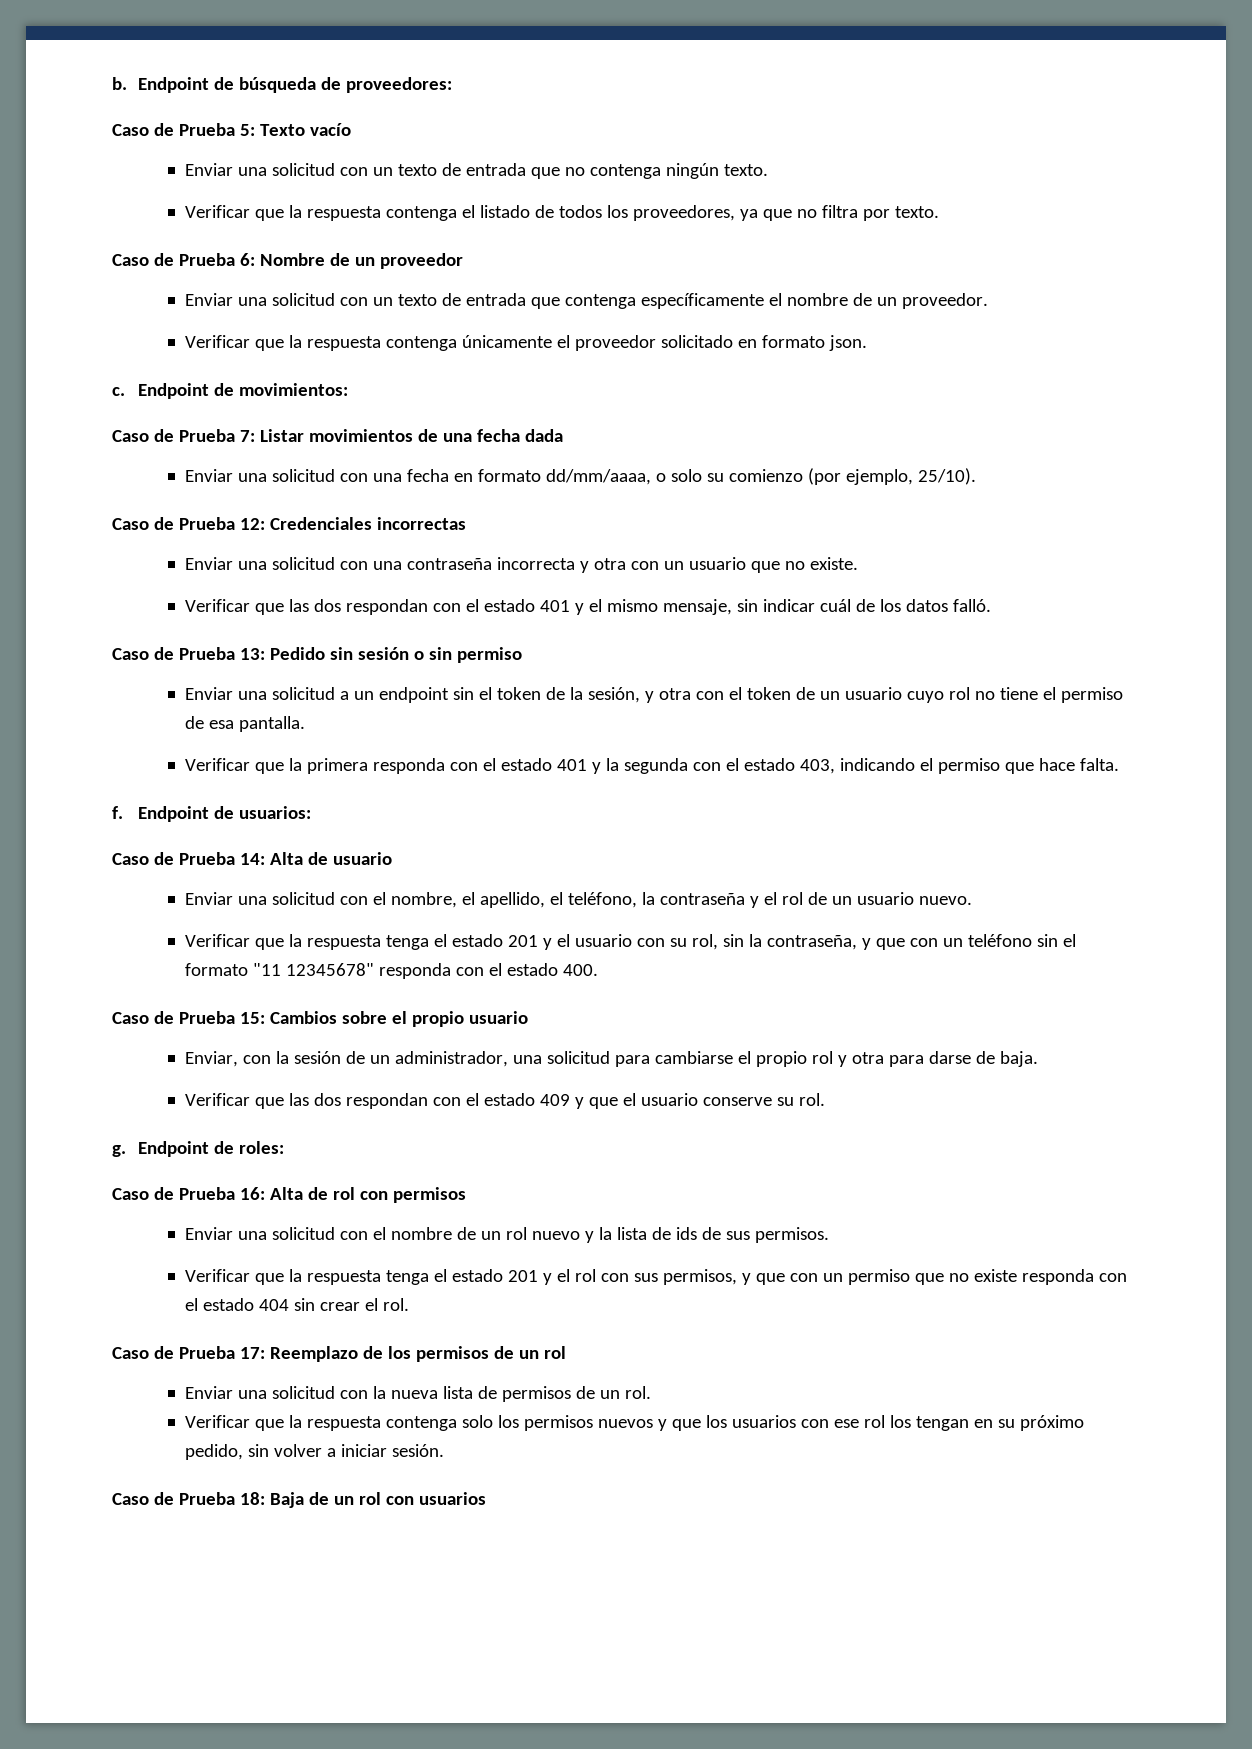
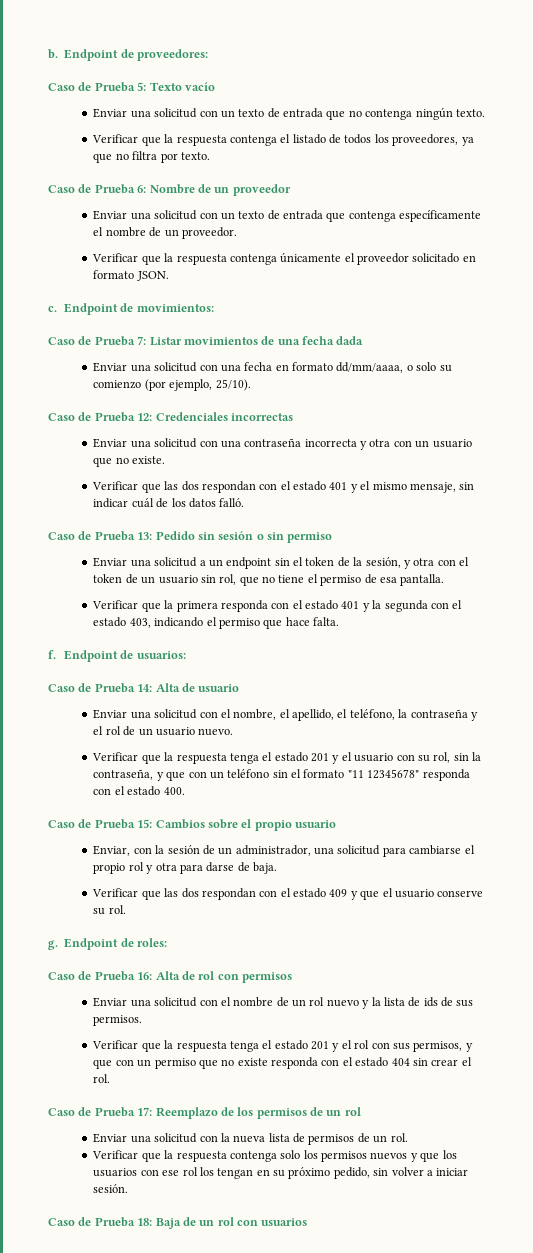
- Endpoint de búsqueda de proveedores:
+ Endpoint de proveedores:
- Verificar que la respuesta contenga únicamente el proveedor solicitado en formato json.
+ Verificar que la respuesta contenga únicamente el proveedor solicitado en formato JSON.
- Enviar una solicitud a un endpoint sin el token de la sesión, y otra con el token de un usuario cuyo rol no tiene el permiso de esa pantalla.
+ Enviar una solicitud a un endpoint sin el token de la sesión, y otra con el token de un usuario sin rol, que no tiene el permiso de esa pantalla.

